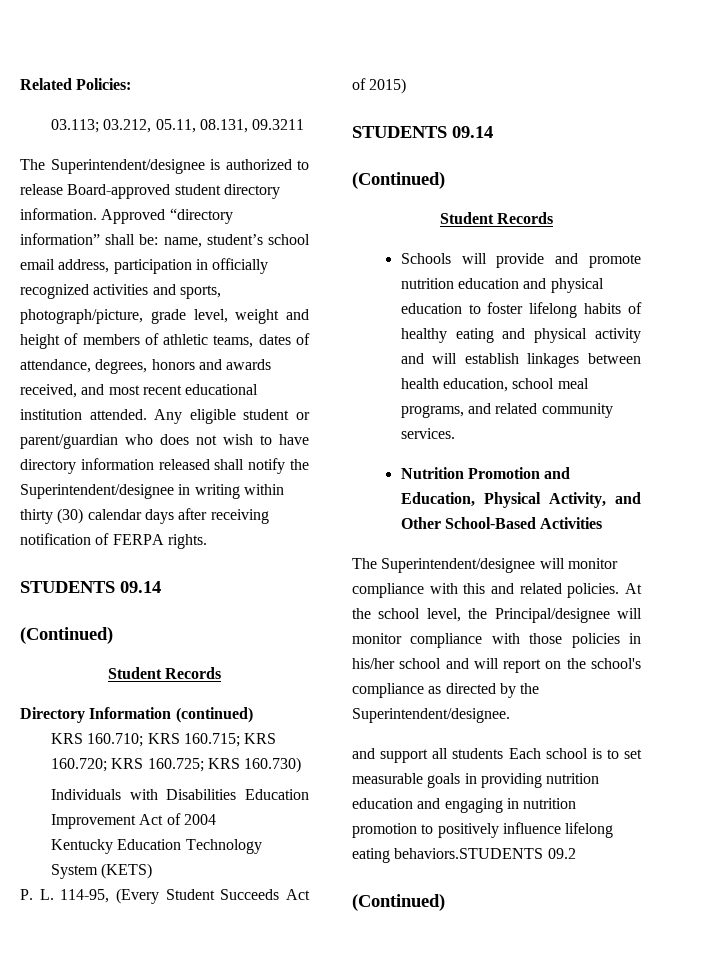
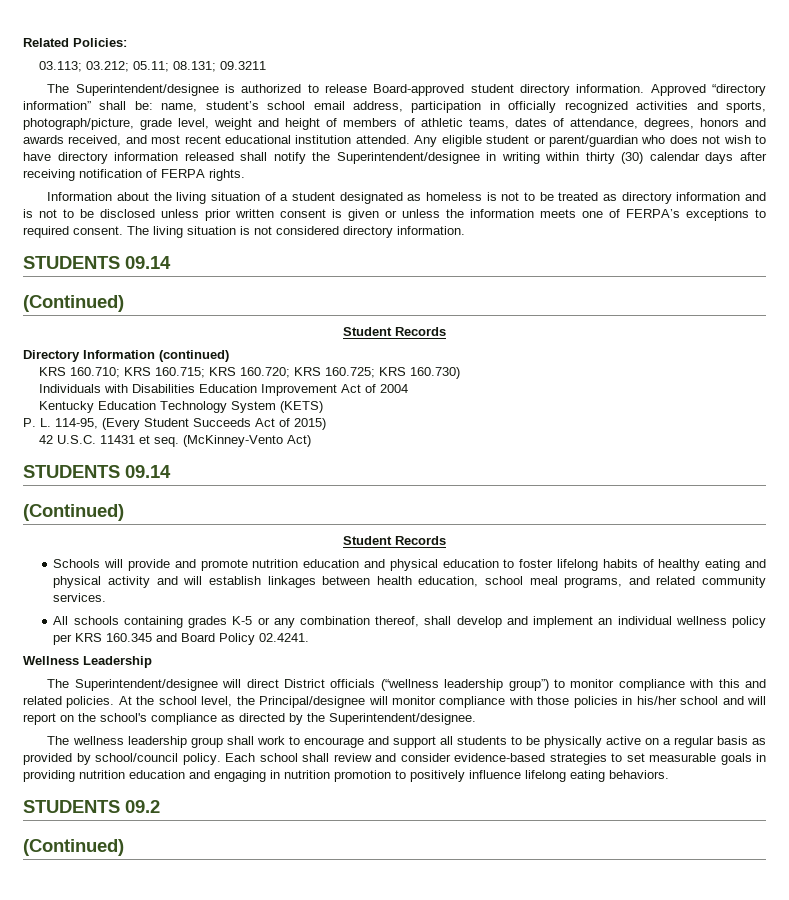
- 03.113; 03.212, 05.11, 08.131, 09.3211
+ 03.113; 03.212; 05.11; 08.131; 09.3211
+ Information about the living situation of a student designated as homeless is not to be treated as directory information and is not to be disclosed unless prior written consent is given or unless the information meets one of FERPA’s exceptions to required consent. The living situation is not considered directory information.
+ 42 U.S.C. 11431 et seq. (McKinney-Vento Act)
- Nutrition Promotion and Education, Physical Activity, and Other School-Based Activities
- The Superintendent/designee will monitor compliance with this and related policies.
+ All schools containing grades K-5 or any combination thereof, shall develop and implement an individual wellness policy per KRS 160.345 and Board Policy 02.4241.
+ Wellness Leadership
+ The Superintendent/designee will direct District officials (“wellness leadership group”) to monitor compliance with this and related policies.
- and support all students Each school is to set measurable goals in providing nutrition education and engaging in nutrition promotion to positively influence lifelong eating behaviors.STUDENTS 09.2
+ The wellness leadership group shall work to encourage and support all students to be physically active on a regular basis as provided by school/council policy. Each school shall review and consider evidence-based strategies to set measurable goals in providing nutrition education and engaging in nutrition promotion to positively influence lifelong eating behaviors.
+ STUDENTS 09.2

